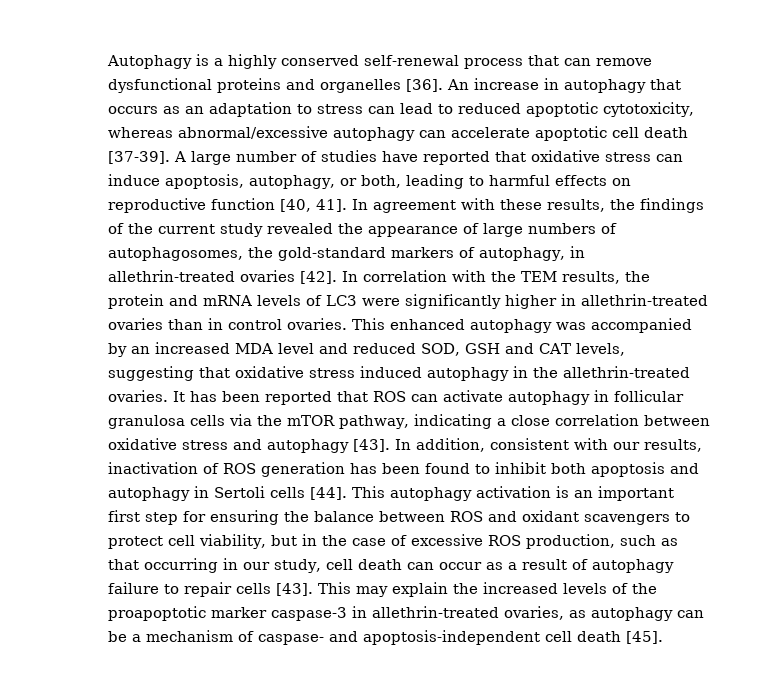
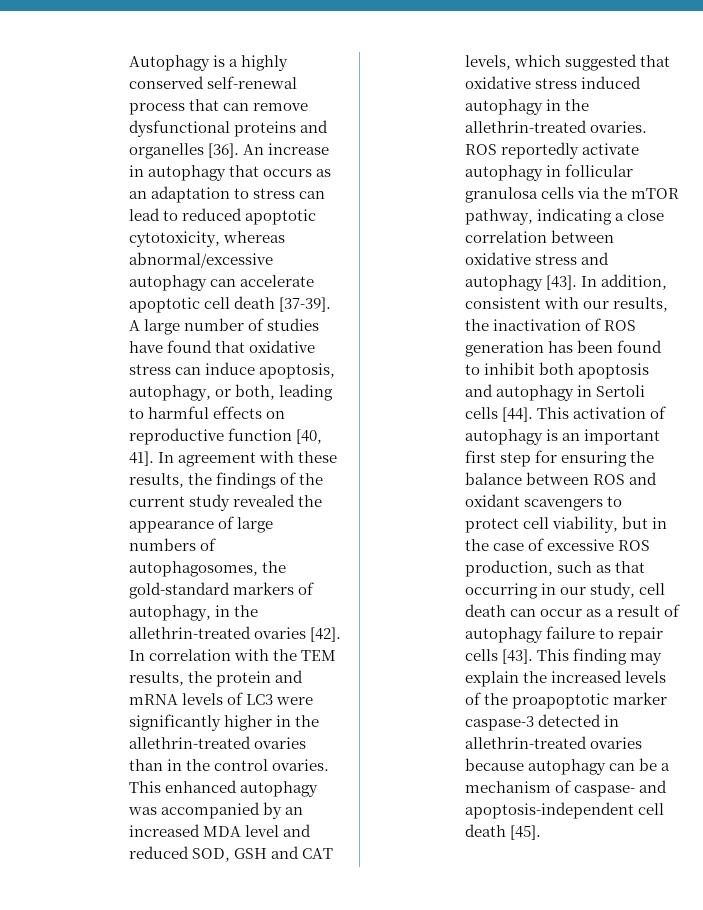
- A large number of studies have reported that oxidative stress can induce apoptosis, autophagy, or both, leading to harmful effects on reproductive function [40, 41].
+ A large number of studies have found that oxidative stress can induce apoptosis, autophagy, or both, leading to harmful effects on reproductive function [40, 41].
- In agreement with these results, the findings of the current study revealed the appearance of large numbers of autophagosomes, the gold-standard markers of autophagy, in allethrin-treated ovaries [42].
+ In agreement with these results, the findings of the current study revealed the appearance of large numbers of autophagosomes, the gold-standard markers of autophagy, in the allethrin-treated ovaries [42].
- In correlation with the TEM results, the protein and mRNA levels of LC3 were significantly higher in allethrin-treated ovaries than in control ovaries.
+ In correlation with the TEM results, the protein and mRNA levels of LC3 were significantly higher in the allethrin-treated ovaries than in the control ovaries.
- This enhanced autophagy was accompanied by an increased MDA level and reduced SOD, GSH and CAT levels, suggesting that oxidative stress induced autophagy in the allethrin-treated ovaries.
+ This enhanced autophagy was accompanied by an increased MDA level and reduced SOD, GSH and CAT levels, which suggested that oxidative stress induced autophagy in the allethrin-treated ovaries.
- It has been reported that ROS can activate autophagy in follicular granulosa cells via the mTOR pathway, indicating a close correlation between oxidative stress and autophagy [43].
+ ROS reportedly activate autophagy in follicular granulosa cells via the mTOR pathway, indicating a close correlation between oxidative stress and autophagy [43].
- In addition, consistent with our results, inactivation of ROS generation has been found to inhibit both apoptosis and autophagy in Sertoli cells [44].
+ In addition, consistent with our results, the inactivation of ROS generation has been found to inhibit both apoptosis and autophagy in Sertoli cells [44].
- This autophagy activation is an important first step for ensuring the balance between ROS and oxidant scavengers to protect cell viability, but in the case of excessive ROS production, such as that occurring in our study, cell death can occur as a result of autophagy failure to repair cells [43].
+ This activation of autophagy is an important first step for ensuring the balance between ROS and oxidant scavengers to protect cell viability, but in the case of excessive ROS production, such as that occurring in our study, cell death can occur as a result of autophagy failure to repair cells [43].
- This may explain the increased levels of the proapoptotic marker caspase-3 in allethrin-treated ovaries, as autophagy can be a mechanism of caspase- and apoptosis-independent cell death [45].
+ This finding may explain the increased levels of the proapoptotic marker caspase-3 detected in allethrin-treated ovaries because autophagy can be a mechanism of caspase- and apoptosis-independent cell death [45].

